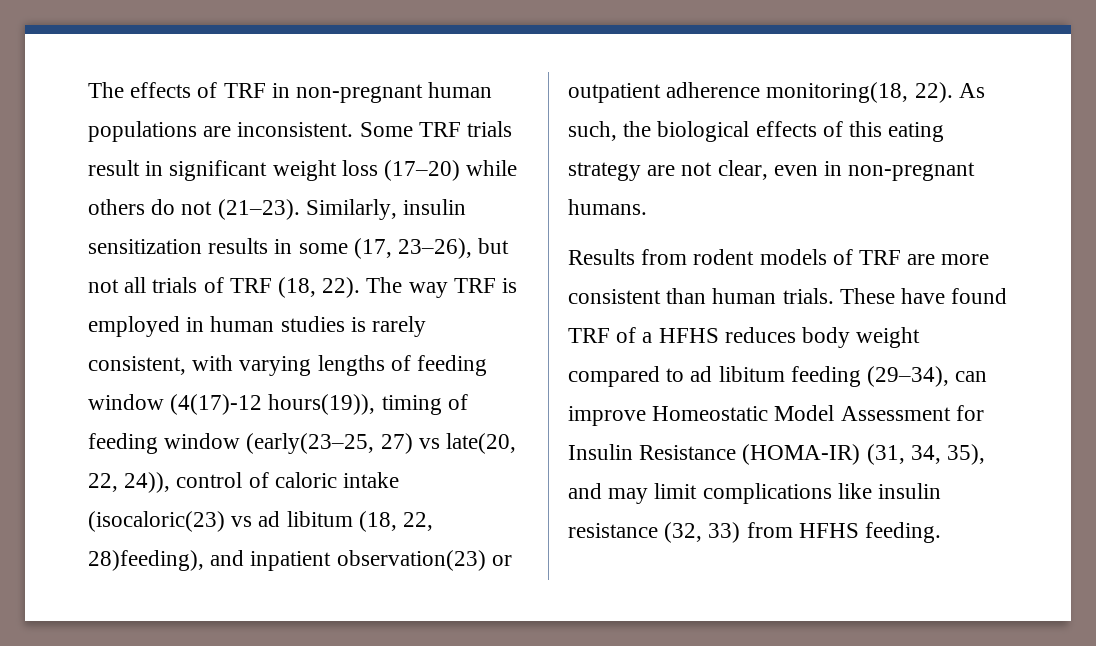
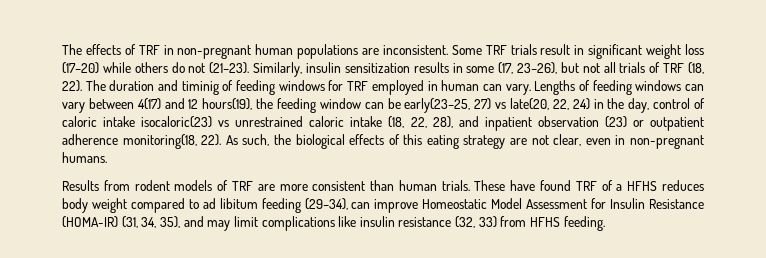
- The way TRF is employed in human studies is rarely consistent, with varying lengths of feeding window (4(17)-12 hours(19)), timing of feeding window (early(23–25, 27) vs late(20, 22, 24)), control of caloric intake (isocaloric(23) vs ad libitum (18, 22, 28)feeding), and inpatient observation(23) or outpatient adherence monitoring(18, 22).
+ The duration and timinig of feeding windows for TRF employed in human can vary. Lengths of feeding windows can vary between 4(17) and 12 hours(19), the feeding window can be early(23–25, 27) vs late(20, 22, 24) in the day, control of caloric intake isocaloric(23) vs unrestrained caloric intake (18, 22, 28), and inpatient observation (23) or outpatient adherence monitoring(18, 22).

